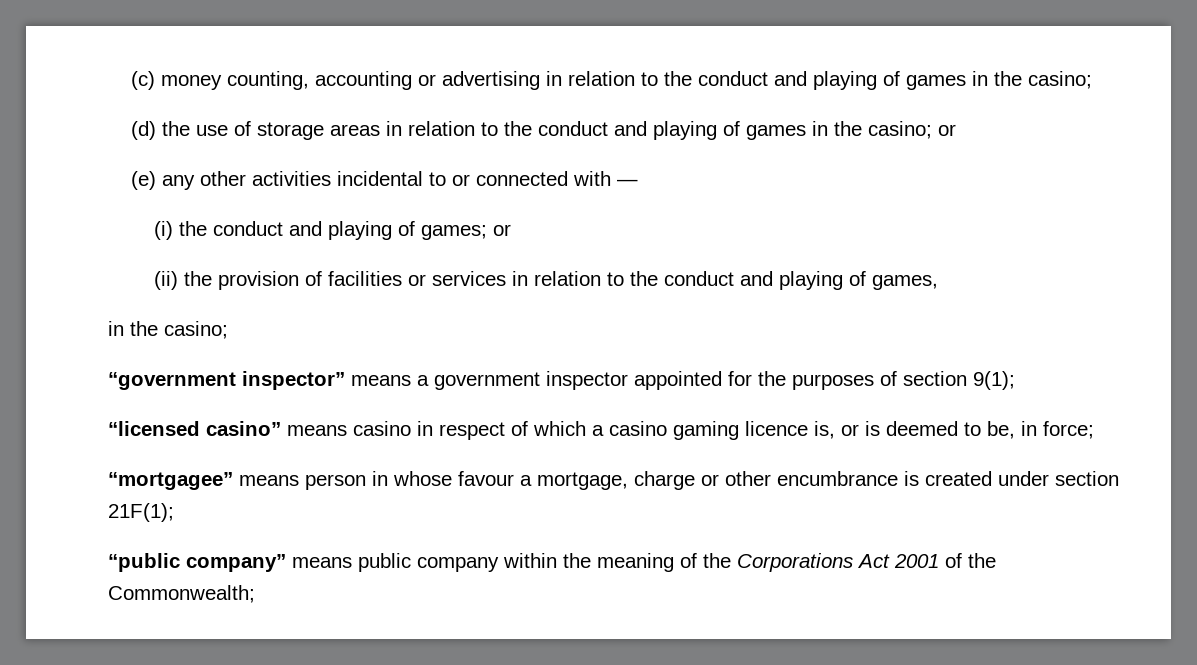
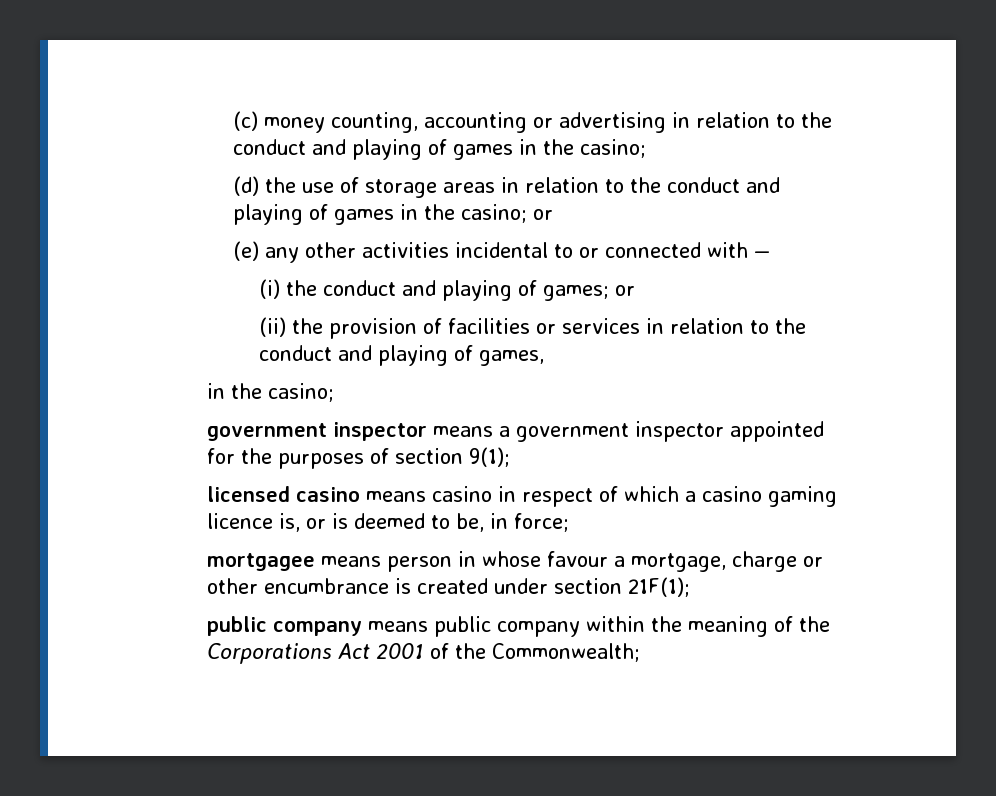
- “government inspector” means a government inspector appointed for the purposes of section 9(1);
+ government inspector means a government inspector appointed for the purposes of section 9(1);
- “licensed casino” means casino in respect of which a casino gaming licence is, or is deemed to be, in force;
+ licensed casino means casino in respect of which a casino gaming licence is, or is deemed to be, in force;
- “mortgagee” means person in whose favour a mortgage, charge or other encumbrance is created under section 21F(1);
+ mortgagee means person in whose favour a mortgage, charge or other encumbrance is created under section 21F(1);
- “public company” means public company within the meaning of the Corporations Act 2001 of the Commonwealth;
+ public company means public company within the meaning of the Corporations Act 2001 of the Commonwealth;

